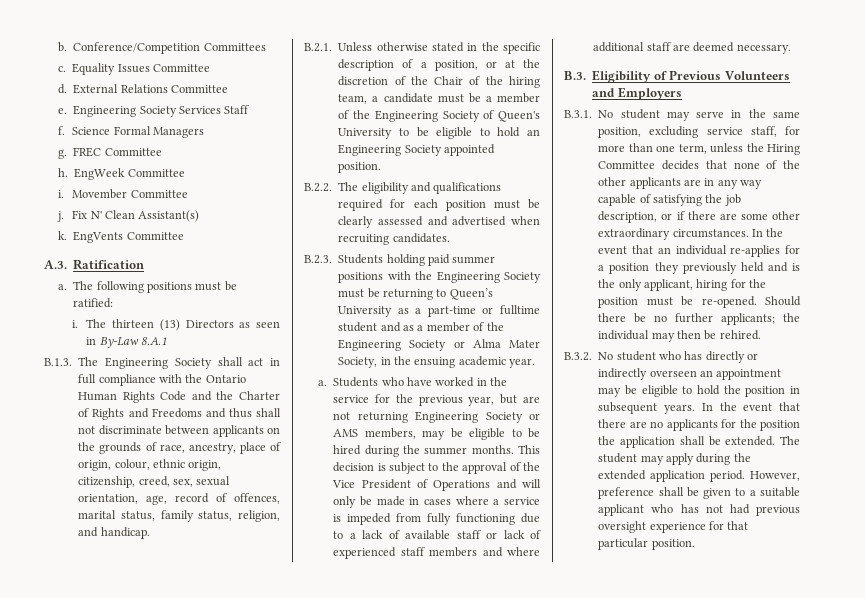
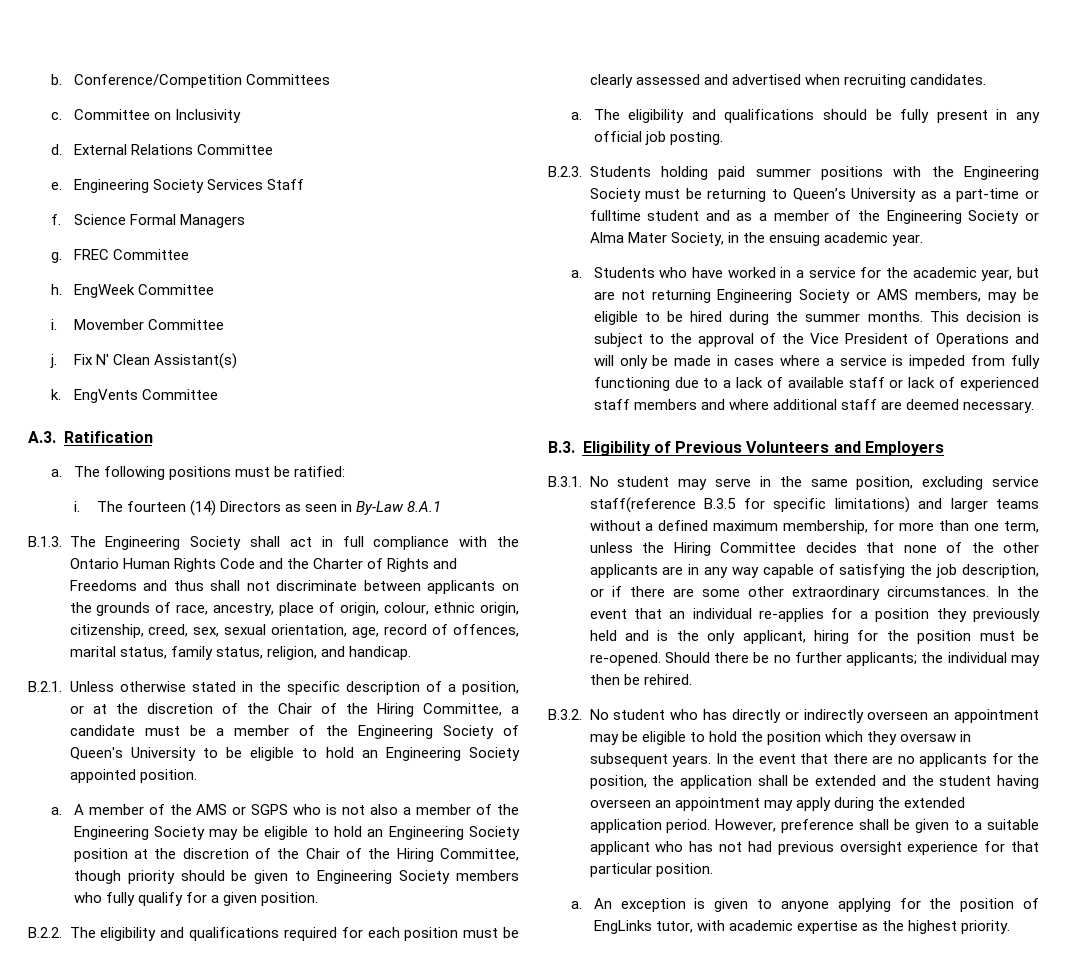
- Equality Issues Committee
+ Committee on Inclusivity
- The thirteen (13) Directors as seen in By-Law 8.A.1
+ The fourteen (14) Directors as seen in By-Law 8.A.1
- B.2.1. Unless otherwise stated in the specific description of a position, or at the discretion of the Chair of the hiring team, a candidate must be a member of the Engineering Society of Queen's University to be eligible to hold an Engineering Society appointed position.
+ B.2.1. Unless otherwise stated in the specific description of a position, or at the discretion of the Chair of the Hiring Committee, a candidate must be a member of the Engineering Society of Queen's University to be eligible to hold an Engineering Society appointed position.
+ a. A member of the AMS or SGPS who is not also a member of the Engineering Society may be eligible to hold an Engineering Society position at the discretion of the Chair of the Hiring Committee, though priority should be given to Engineering Society members who fully qualify for a given position.
+ a. The eligibility and qualifications should be fully present in any official job posting.
- Students who have worked in the service for the previous year, but are not returning Engineering Society or AMS members, may be eligible to be hired during the summer months.
+ Students who have worked in a service for the academic year, but are not returning Engineering Society or AMS members, may be eligible to be hired during the summer months.
- B.3.1. No student may serve in the same position, excluding service staff, for more than one term, unless the Hiring Committee decides that none of the other applicants are in any way capable of satisfying the job description, or if there are some other extraordinary circumstances.
+ B.3.1. No student may serve in the same position, excluding service staff(reference B.3.5 for specific limitations) and larger teams without a defined maximum membership, for more than one term, unless the Hiring Committee decides that none of the other applicants are in any way capable of satisfying the job description, or if there are some other extraordinary circumstances.
- B.3.2. No student who has directly or indirectly overseen an appointment may be eligible to hold the position in subsequent years.
+ B.3.2. No student who has directly or indirectly overseen an appointment may be eligible to hold the position which they oversaw in subsequent years.
- In the event that there are no applicants for the position the application shall be extended. The student may apply during the extended application period.
+ In the event that there are no applicants for the position, the application shall be extended and the student having overseen an appointment may apply during the extended application period.
+ a. An exception is given to anyone applying for the position of EngLinks tutor, with academic expertise as the highest priority.

